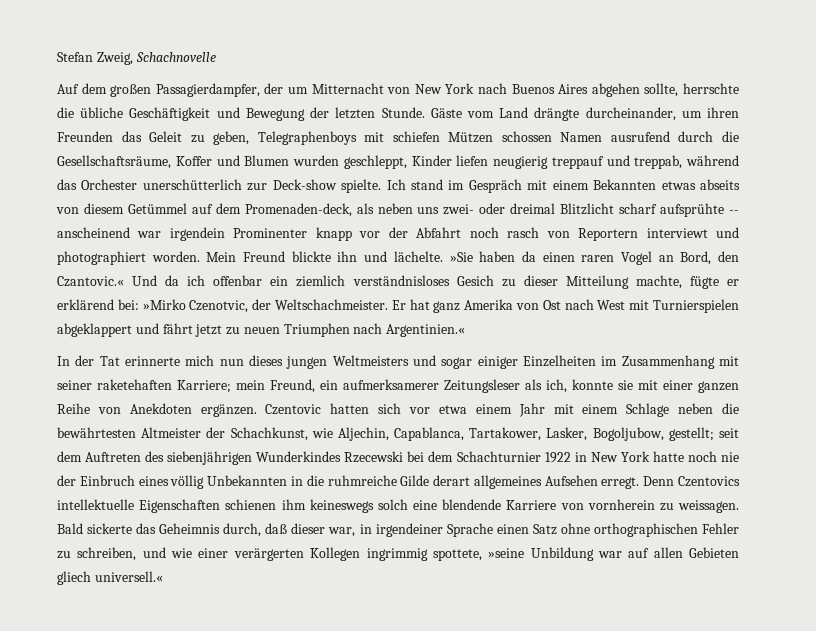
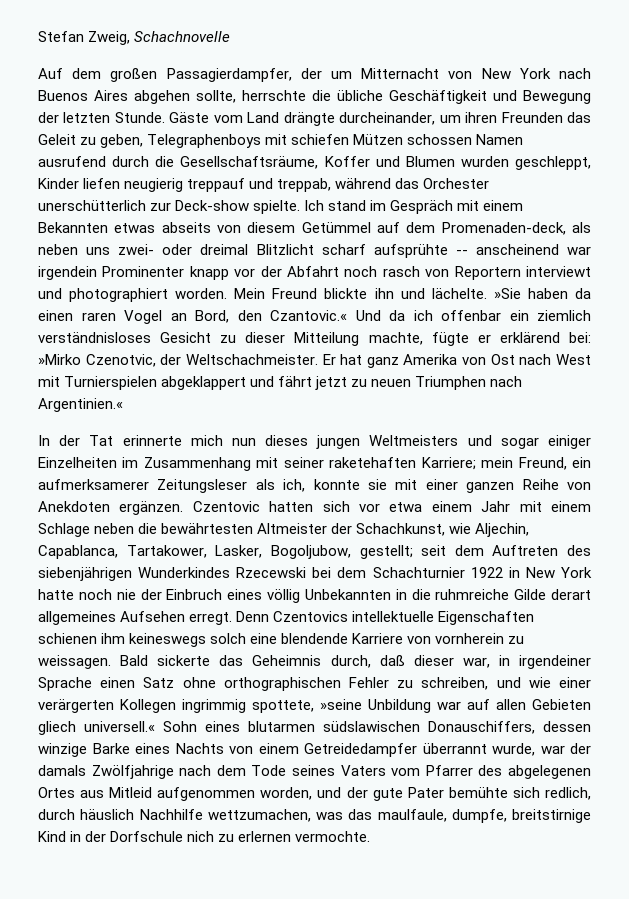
- Mein Freund blickte ihn und lächelte. »Sie haben da einen raren Vogel an Bord, den Czantovic.« Und da ich offenbar ein ziemlich verständnisloses Gesich zu dieser Mitteilung machte, fügte er erklärend bei: »Mirko Czenotvic, der Weltschachmeister.
+ Mein Freund blickte ihn und lächelte. »Sie haben da einen raren Vogel an Bord, den Czantovic.« Und da ich offenbar ein ziemlich verständnisloses Gesicht zu dieser Mitteilung machte, fügte er erklärend bei: »Mirko Czenotvic, der Weltschachmeister.
- Bald sickerte das Geheimnis durch, daß dieser war, in irgendeiner Sprache einen Satz ohne orthographischen Fehler zu schreiben, und wie einer verärgerten Kollegen ingrimmig spottete, »seine Unbildung war auf allen Gebieten gliech universell.«
+ Bald sickerte das Geheimnis durch, daß dieser war, in irgendeiner Sprache einen Satz ohne orthographischen Fehler zu schreiben, und wie einer verärgerten Kollegen ingrimmig spottete, »seine Unbildung war auf allen Gebieten gliech universell.« Sohn eines blutarmen südslawischen Donauschiffers, dessen winzige Barke eines Nachts von einem Getreidedampfer überrannt wurde, war der damals Zwölfjahrige nach dem Tode seines Vaters vom Pfarrer des abgelegenen Ortes aus Mitleid aufgenommen worden, und der gute Pater bemühte sich redlich, durch häuslich Nachhilfe wettzumachen, was das maulfaule, dumpfe, breitstirnige Kind in der Dorfschule nich zu erlernen vermochte.

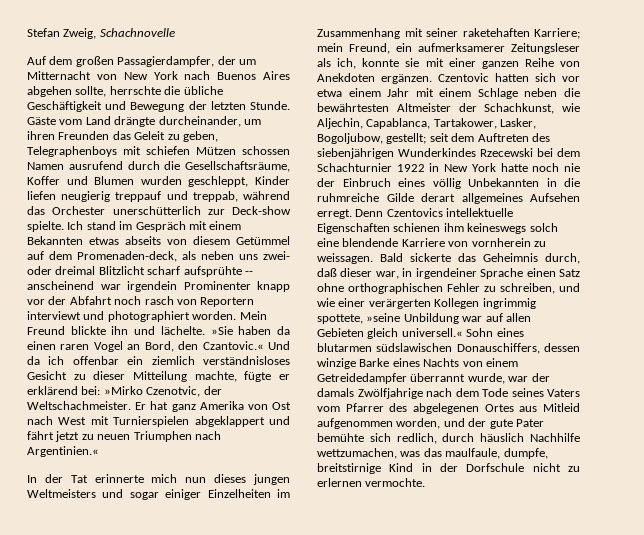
- Bald sickerte das Geheimnis durch, daß dieser war, in irgendeiner Sprache einen Satz ohne orthographischen Fehler zu schreiben, und wie einer verärgerten Kollegen ingrimmig spottete, »seine Unbildung war auf allen Gebieten gliech universell.« Sohn eines blutarmen südslawischen Donauschiffers, dessen winzige Barke eines Nachts von einem Getreidedampfer überrannt wurde, war der damals Zwölfjahrige nach dem Tode seines Vaters vom Pfarrer des abgelegenen Ortes aus Mitleid aufgenommen worden, und der gute Pater bemühte sich redlich, durch häuslich Nachhilfe wettzumachen, was das maulfaule, dumpfe, breitstirnige Kind in der Dorfschule nich zu erlernen vermochte.
+ Bald sickerte das Geheimnis durch, daß dieser war, in irgendeiner Sprache einen Satz ohne orthographischen Fehler zu schreiben, und wie einer verärgerten Kollegen ingrimmig spottete, »seine Unbildung war auf allen Gebieten gleich universell.« Sohn eines blutarmen südslawischen Donauschiffers, dessen winzige Barke eines Nachts von einem Getreidedampfer überrannt wurde, war der damals Zwölfjahrige nach dem Tode seines Vaters vom Pfarrer des abgelegenen Ortes aus Mitleid aufgenommen worden, und der gute Pater bemühte sich redlich, durch häuslich Nachhilfe wettzumachen, was das maulfaule, dumpfe, breitstirnige Kind in der Dorfschule nicht zu erlernen vermochte.

